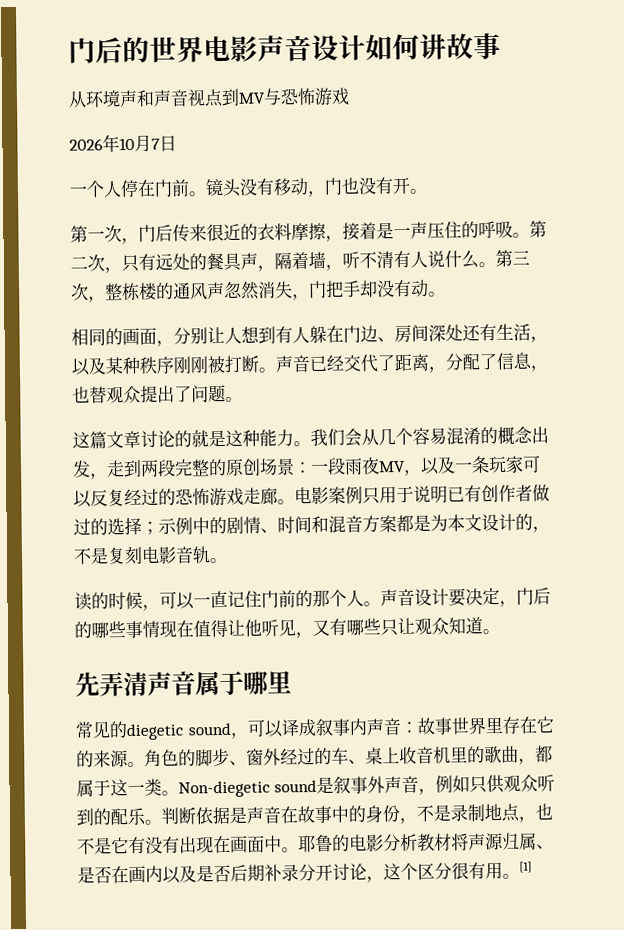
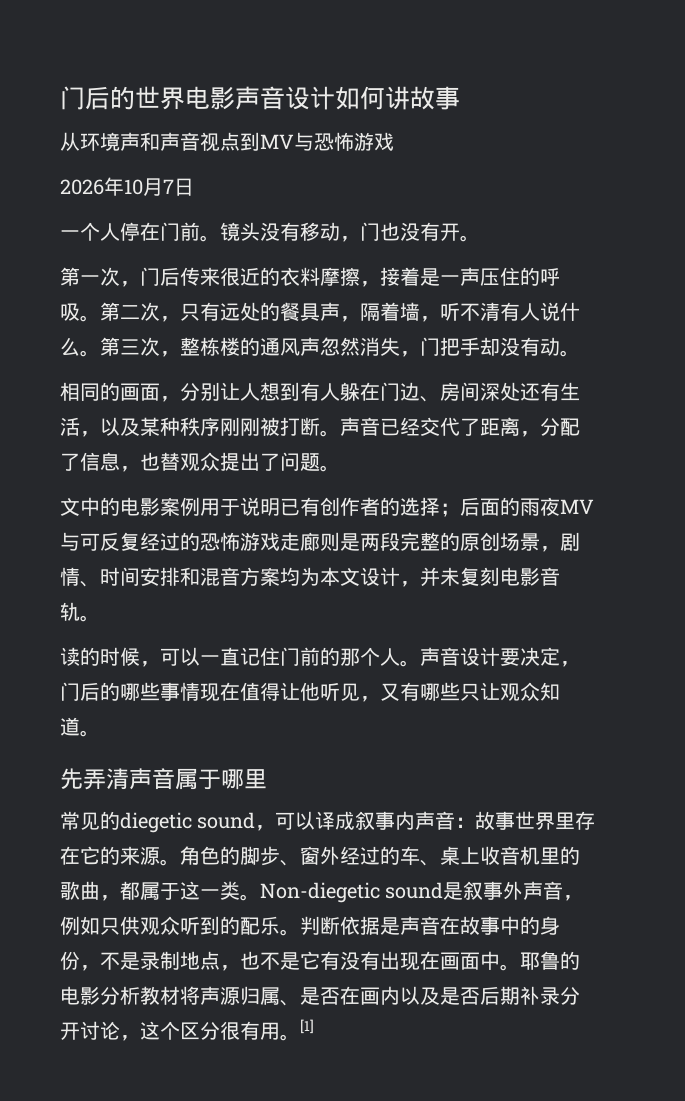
- 这篇文章讨论的就是这种能力。我们会从几个容易混淆的概念出发，走到两段完整的原创场景：一段雨夜MV，以及一条玩家可以反复经过的恐怖游戏走廊。电影案例只用于说明已有创作者做过的选择；示例中的剧情、时间和混音方案都是为本文设计的，不是复刻电影音轨。
+ 文中的电影案例用于说明已有创作者的选择；后面的雨夜MV与可反复经过的恐怖游戏走廊则是两段完整的原创场景，剧情、时间安排和混音方案均为本文设计，并未复刻电影音轨。

